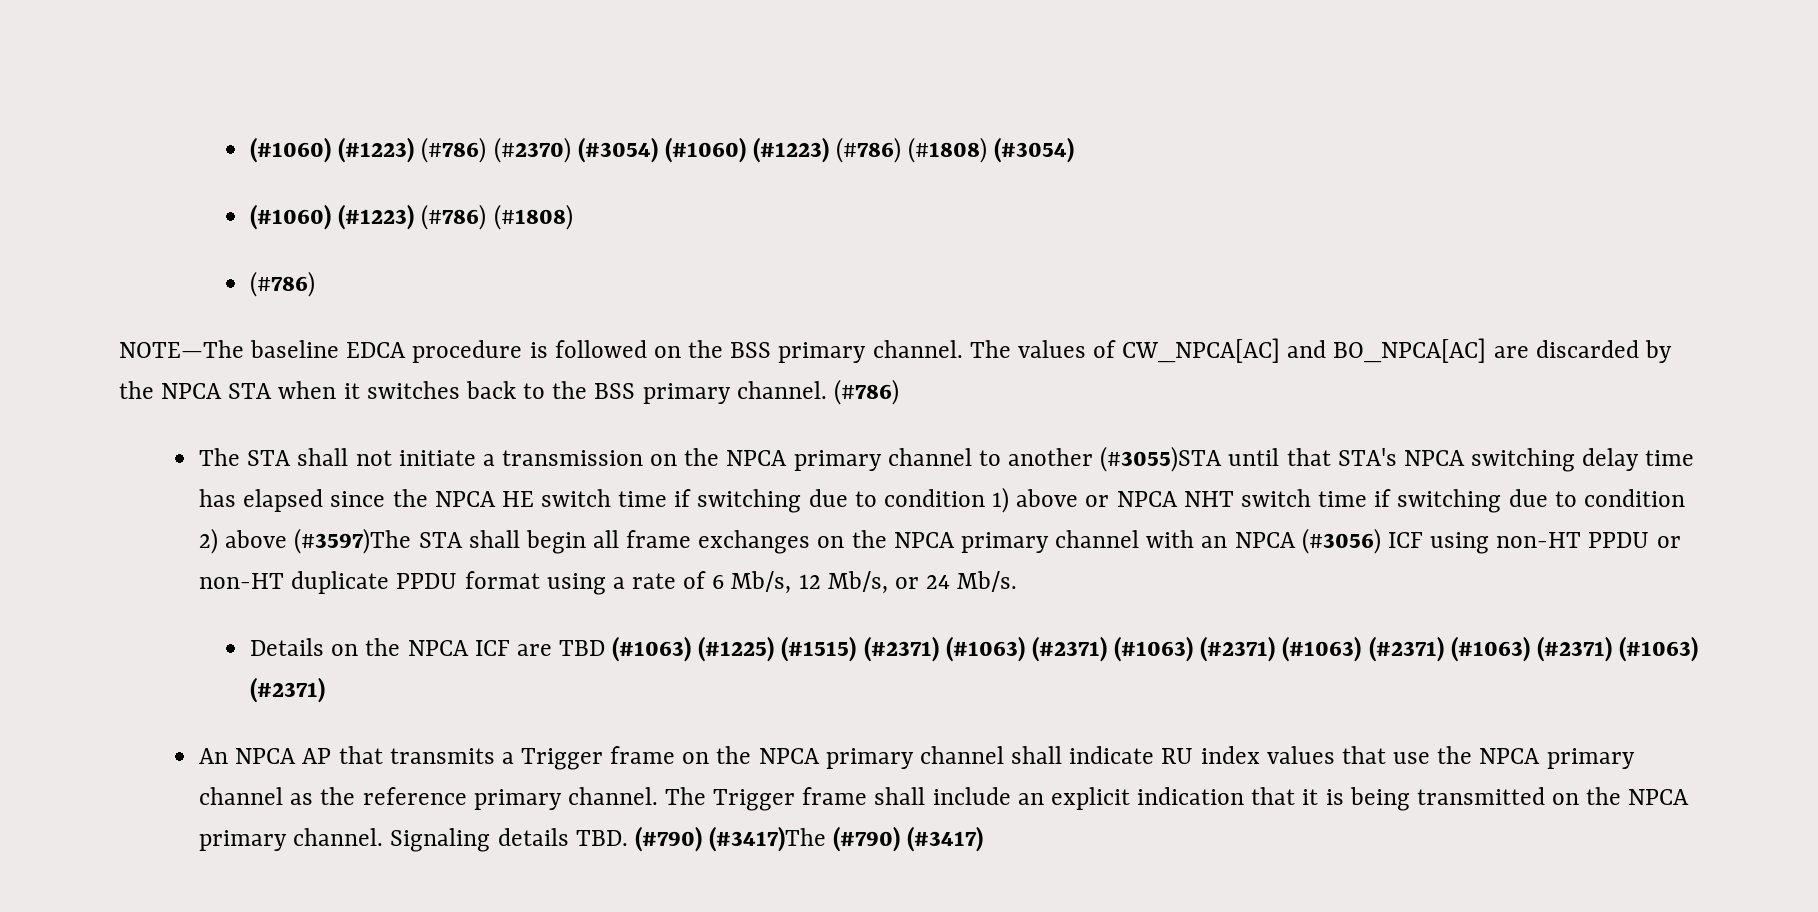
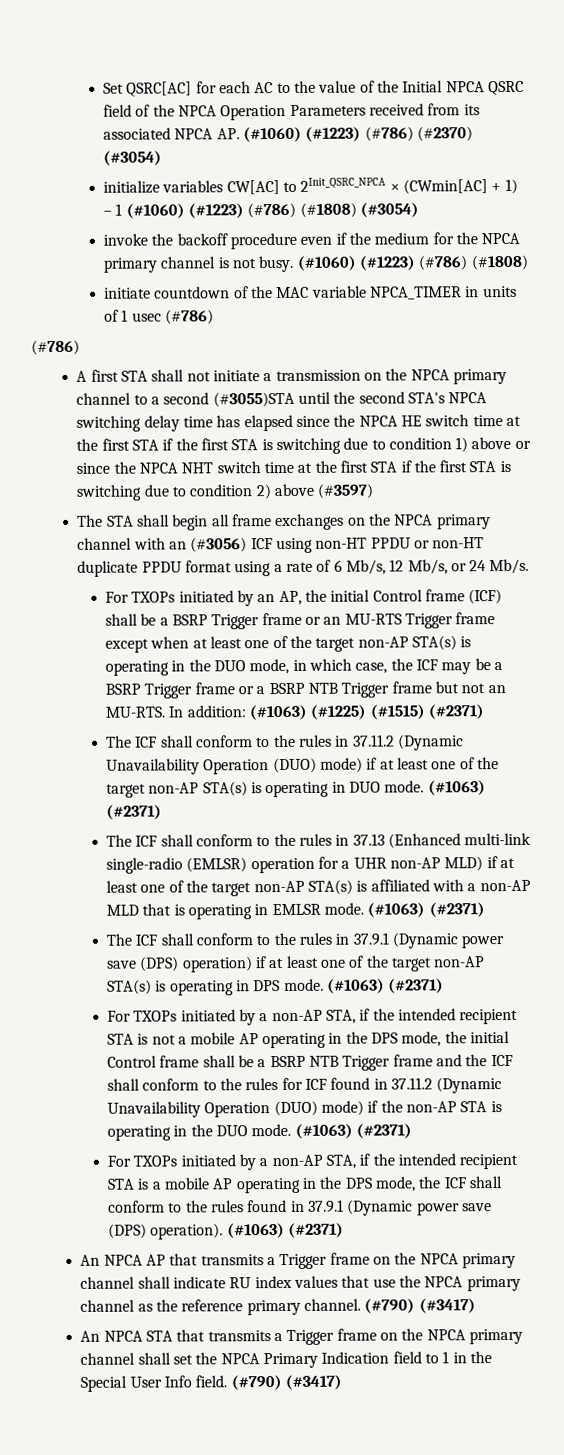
- (#1060) (#1223) (#786) (#2370) (#3054) (#1060) (#1223) (#786) (#1808) (#3054)
- (#1060) (#1223) (#786) (#1808)
+ Set QSRC[AC] for each AC to the value of the Initial NPCA QSRC field of the NPCA Operation Parameters received from its associated NPCA AP. (#1060) (#1223) (#786) (#2370) (#3054)
+ initialize variables CW[AC] to 2Init_QSRC_NPCA × (CWmin[AC] + 1) – 1 (#1060) (#1223) (#786) (#1808) (#3054)
+ invoke the backoff procedure even if the medium for the NPCA primary channel is not busy. (#1060) (#1223) (#786) (#1808)
+ initiate countdown of the MAC variable NPCA_TIMER in units of 1 usec (#786)
  (#786)
- NOTE—The baseline EDCA procedure is followed on the BSS primary channel. The values of CW_NPCA[AC] and BO_NPCA[AC] are discarded by the NPCA STA when it switches back to the BSS primary channel. (#786)
- The STA shall not initiate a transmission on the NPCA primary channel to another (#3055)STA until that STA's NPCA switching delay time has elapsed since the NPCA HE switch time if switching due to condition 1) above or NPCA NHT switch time if switching due to condition 2) above (#3597)The STA shall begin all frame exchanges on the NPCA primary channel with an NPCA (#3056) ICF using non-HT PPDU or non-HT duplicate PPDU format using a rate of 6 Mb/s, 12 Mb/s, or 24 Mb/s.
+ A first STA shall not initiate a transmission on the NPCA primary channel to a second (#3055)STA until the second STA's NPCA switching delay time has elapsed since the NPCA HE switch time at the first STA if the first STA is switching due to condition 1) above or since the NPCA NHT switch time at the first STA if the first STA is switching due to condition 2) above (#3597)
+ The STA shall begin all frame exchanges on the NPCA primary channel with an (#3056) ICF using non-HT PPDU or non-HT duplicate PPDU format using a rate of 6 Mb/s, 12 Mb/s, or 24 Mb/s.
- Details on the NPCA ICF are TBD (#1063) (#1225) (#1515) (#2371) (#1063) (#2371) (#1063) (#2371) (#1063) (#2371) (#1063) (#2371) (#1063) (#2371)
+ For TXOPs initiated by an AP, the initial Control frame (ICF) shall be a BSRP Trigger frame or an MU-RTS Trigger frame except when at least one of the target non-AP STA(s) is operating in the DUO mode, in which case, the ICF may be a BSRP Trigger frame or a BSRP NTB Trigger frame but not an MU-RTS. In addition: (#1063) (#1225) (#1515) (#2371)
+ The ICF shall conform to the rules in 37.11.2 (Dynamic Unavailability Operation (DUO) mode) if at least one of the target non-AP STA(s) is operating in DUO mode. (#1063) (#2371)
+ The ICF shall conform to the rules in 37.13 (Enhanced multi-link single-radio (EMLSR) operation for a UHR non-AP MLD) if at least one of the target non-AP STA(s) is affiliated with a non-AP MLD that is operating in EMLSR mode. (#1063) (#2371)
+ The ICF shall conform to the rules in 37.9.1 (Dynamic power save (DPS) operation) if at least one of the target non-AP STA(s) is operating in DPS mode. (#1063) (#2371)
+ For TXOPs initiated by a non-AP STA, if the intended recipient STA is not a mobile AP operating in the DPS mode, the initial Control frame shall be a BSRP NTB Trigger frame and the ICF shall conform to the rules for ICF found in 37.11.2 (Dynamic Unavailability Operation (DUO) mode) if the non-AP STA is operating in the DUO mode. (#1063) (#2371)
+ For TXOPs initiated by a non-AP STA, if the intended recipient STA is a mobile AP operating in the DPS mode, the ICF shall conform to the rules found in 37.9.1 (Dynamic power save (DPS) operation). (#1063) (#2371)
- An NPCA AP that transmits a Trigger frame on the NPCA primary channel shall indicate RU index values that use the NPCA primary channel as the reference primary channel. The Trigger frame shall include an explicit indication that it is being transmitted on the NPCA primary channel. Signaling details TBD. (#790) (#3417)The (#790) (#3417)
+ An NPCA AP that transmits a Trigger frame on the NPCA primary channel shall indicate RU index values that use the NPCA primary channel as the reference primary channel. (#790) (#3417)
+ An NPCA STA that transmits a Trigger frame on the NPCA primary channel shall set the NPCA Primary Indication field to 1 in the Special User Info field. (#790) (#3417)

